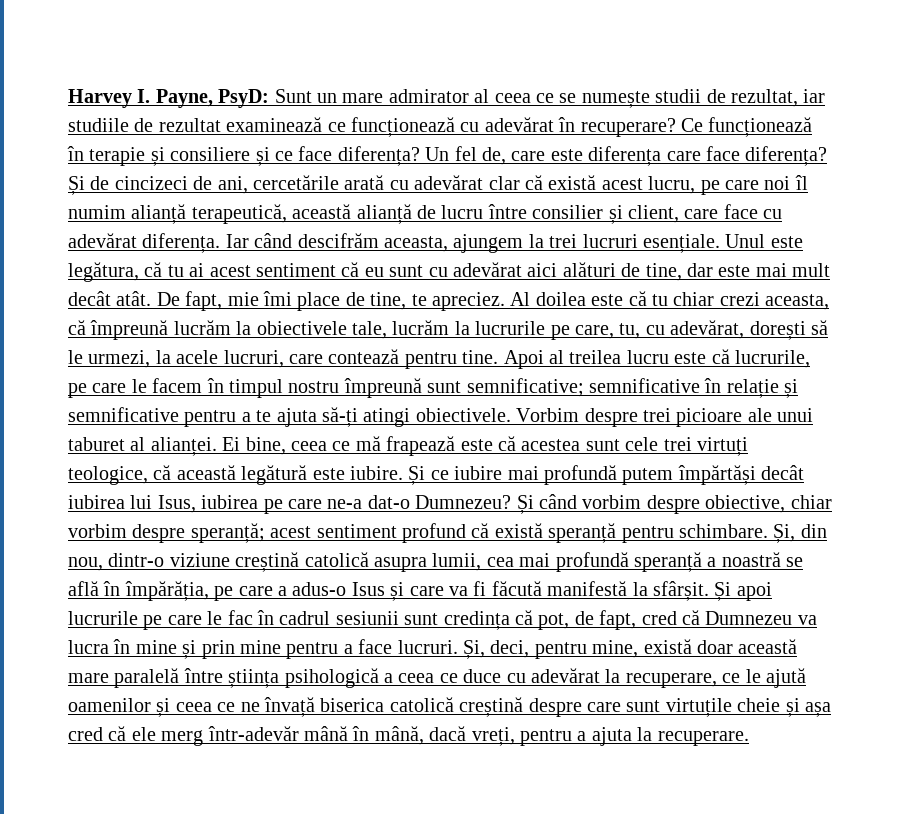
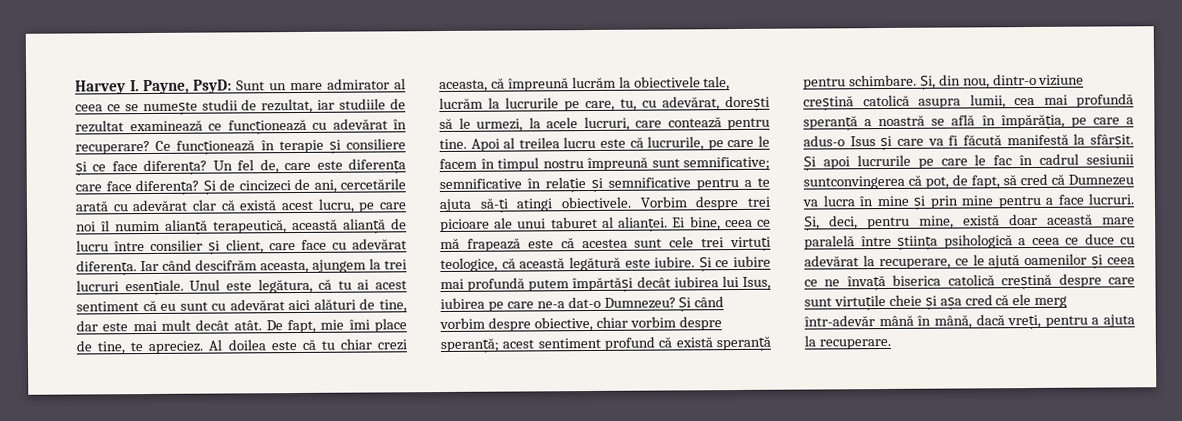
- Și apoi lucrurile pe care le fac în cadrul sesiunii sunt credința că pot, de fapt, cred că Dumnezeu va lucra în mine și prin mine pentru a face lucruri.
+ Și apoi lucrurile pe care le fac în cadrul sesiunii suntconvingerea că pot, de fapt, să cred că Dumnezeu va lucra în mine și prin mine pentru a face lucruri.

